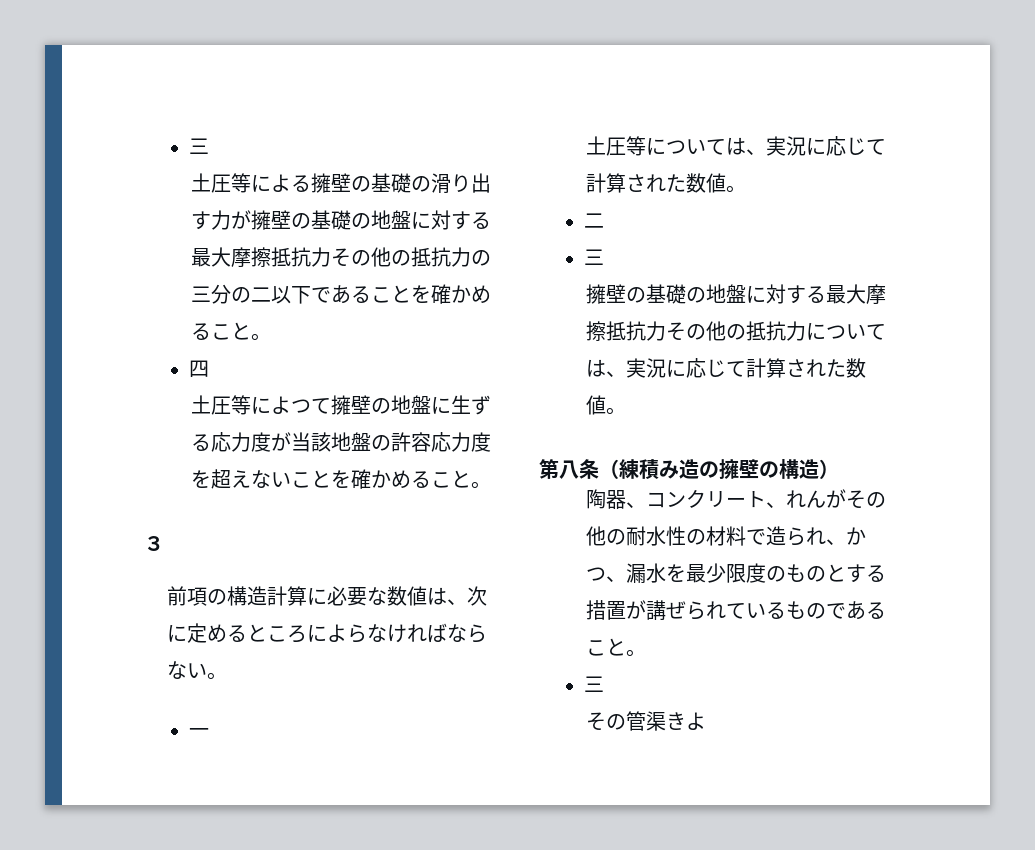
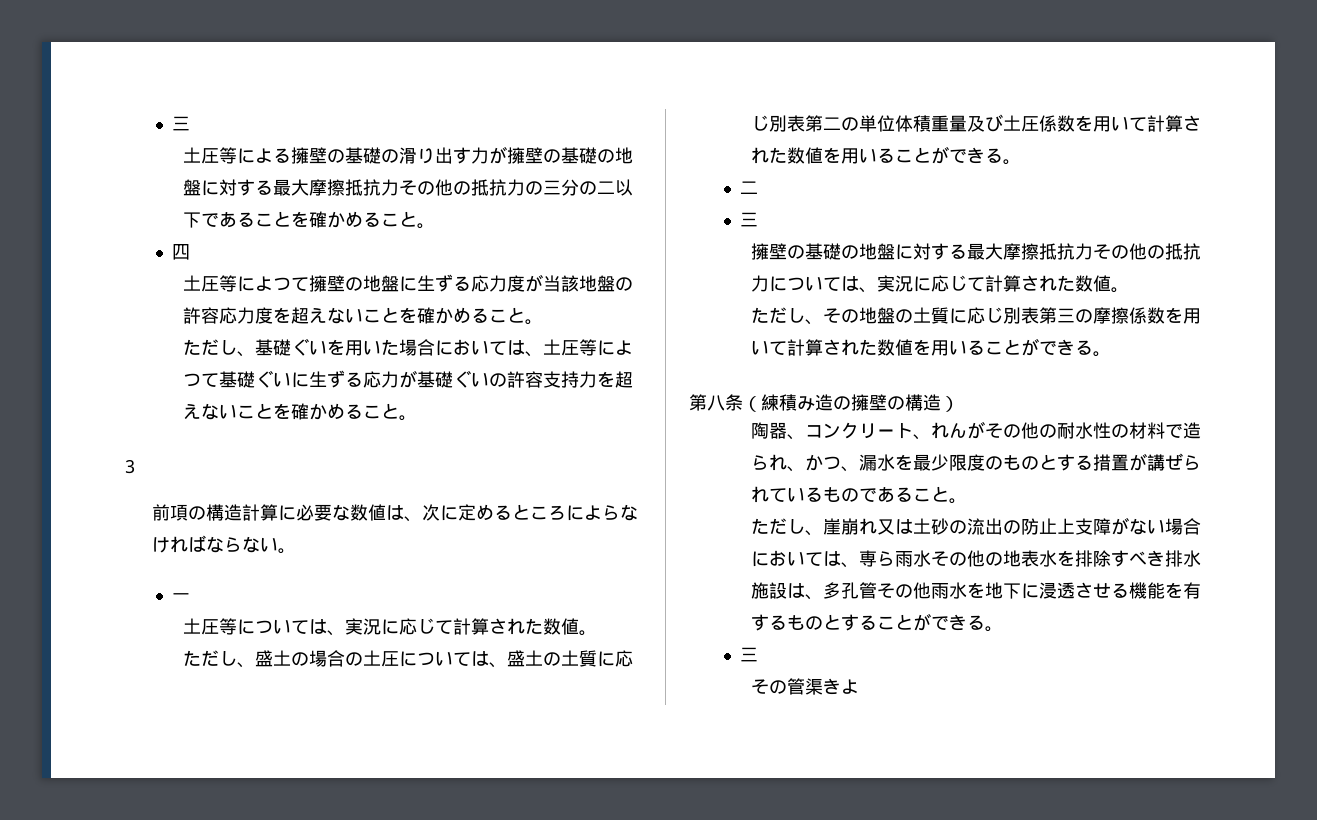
+ ただし、基礎ぐいを用いた場合においては、土圧等によつて基礎ぐいに生ずる応力が基礎ぐいの許容支持力を超えないことを確かめること。
+ ただし、盛土の場合の土圧については、盛土の土質に応じ別表第二の単位体積重量及び土圧係数を用いて計算された数値を用いることができる。
+ ただし、その地盤の土質に応じ別表第三の摩擦係数を用いて計算された数値を用いることができる。
+ ただし、崖崩れ又は土砂の流出の防止上支障がない場合においては、専ら雨水その他の地表水を排除すべき排水施設は、多孔管その他雨水を地下に浸透させる機能を有するものとすることができる。

